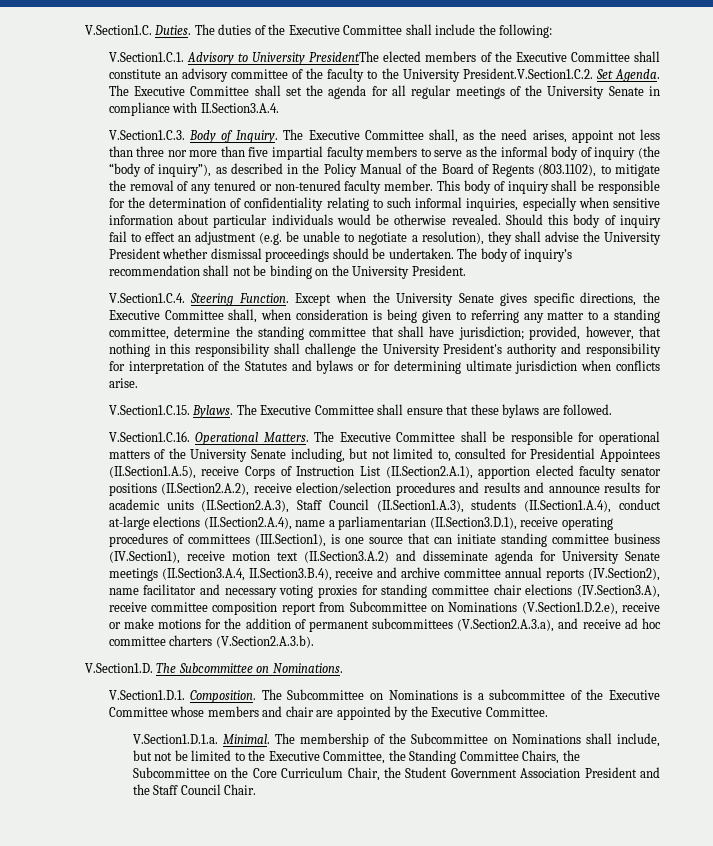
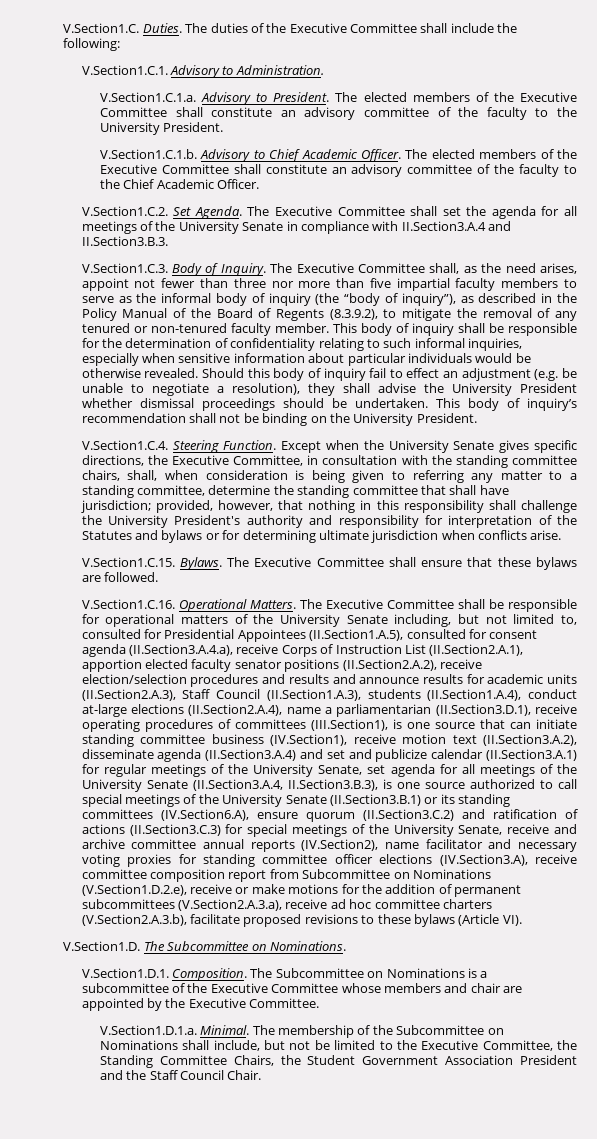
- V.Section1.C.1. Advisory to University PresidentThe elected members of the Executive Committee shall constitute an advisory committee of the faculty to the University President.V.Section1.C.2. Set Agenda.
+ V.Section1.C.1. Advisory to Administration.
+ V.Section1.C.1.a. Advisory to President. The elected members of the Executive Committee shall constitute an advisory committee of the faculty to the University President.
+ V.Section1.C.1.b. Advisory to Chief Academic Officer. The elected members of the Executive Committee shall constitute an advisory committee of the faculty to the Chief Academic Officer.
+ V.Section1.C.2. Set Agenda.
- The Executive Committee shall set the agenda for all regular meetings of the University Senate in compliance with II.Section3.A.4.
+ The Executive Committee shall set the agenda for all meetings of the University Senate in compliance with II.Section3.A.4 and II.Section3.B.3.
- The Executive Committee shall, as the need arises, appoint not less than three nor more than five impartial faculty members to serve as the informal body of inquiry (the “body of inquiry”), as described in the Policy Manual of the Board of Regents (803.1102), to mitigate the removal of any tenured or non-tenured faculty member.
+ The Executive Committee shall, as the need arises, appoint not fewer than three nor more than five impartial faculty members to serve as the informal body of inquiry (the “body of inquiry”), as described in the Policy Manual of the Board of Regents (8.3.9.2), to mitigate the removal of any tenured or non-tenured faculty member.
- The body of inquiry’s recommendation shall not be binding on the University President.
+ This body of inquiry’s recommendation shall not be binding on the University President.
- Except when the University Senate gives specific directions, the Executive Committee shall, when consideration is being given to referring any matter to a standing committee, determine the standing committee that shall have jurisdiction;
+ Except when the University Senate gives specific directions, the Executive Committee, in consultation with the standing committee chairs, shall, when consideration is being given to referring any matter to a standing committee, determine the standing committee that shall have jurisdiction;
- The Executive Committee shall be responsible for operational matters of the University Senate including, but not limited to, consulted for Presidential Appointees (II.Section1.A.5), receive Corps of Instruction List (II.Section2.A.1), apportion elected faculty senator positions (II.Section2.A.2), receive election/selection procedures and results and announce results for academic units (II.Section2.A.3), Staff Council (II.Section1.A.3), students (II.Section1.A.4), conduct at-large elections (II.Section2.A.4), name a parliamentarian (II.Section3.D.1), receive operating procedures of committees (III.Section1), is one source that can initiate standing committee business (IV.Section1), receive motion text (II.Section3.A.2) and disseminate agenda for University Senate meetings (II.Section3.A.4, II.Section3.B.4), receive and archive committee annual reports (IV.Section2), name facilitator and necessary voting proxies for standing committee chair elections (IV.Section3.A), receive committee composition report from Subcommittee on Nominations (V.Section1.D.2.e), receive or make motions for the addition of permanent subcommittees (V.Section2.A.3.a), and receive ad hoc committee charters (V.Section2.A.3.b).
+ The Executive Committee shall be responsible for operational matters of the University Senate including, but not limited to, consulted for Presidential Appointees (II.Section1.A.5), consulted for consent agenda (II.Section3.A.4.a), receive Corps of Instruction List (II.Section2.A.1), apportion elected faculty senator positions (II.Section2.A.2), receive election/selection procedures and results and announce results for academic units (II.Section2.A.3), Staff Council (II.Section1.A.3), students (II.Section1.A.4), conduct at-large elections (II.Section2.A.4), name a parliamentarian (II.Section3.D.1), receive operating procedures of committees (III.Section1), is one source that can initiate standing committee business (IV.Section1), receive motion text (II.Section3.A.2), disseminate agenda (II.Section3.A.4) and set and publicize calendar (II.Section3.A.1) for regular meetings of the University Senate, set agenda for all meetings of the University Senate (II.Section3.A.4, II.Section3.B.3), is one source authorized to call special meetings of the University Senate (II.Section3.B.1) or its standing committees (IV.Section6.A), ensure quorum (II.Section3.C.2) and ratification of actions (II.Section3.C.3) for special meetings of the University Senate, receive and archive committee annual reports (IV.Section2), name facilitator and necessary voting proxies for standing committee officer elections (IV.Section3.A), receive committee composition report from Subcommittee on Nominations (V.Section1.D.2.e), receive or make motions for the addition of permanent subcommittees (V.Section2.A.3.a), receive ad hoc committee charters (V.Section2.A.3.b), facilitate proposed revisions to these bylaws (Article VI).
- The membership of the Subcommittee on Nominations shall include, but not be limited to the Executive Committee, the Standing Committee Chairs, the Subcommittee on the Core Curriculum Chair, the Student Government Association President and the Staff Council Chair.
+ The membership of the Subcommittee on Nominations shall include, but not be limited to the Executive Committee, the Standing Committee Chairs, the Student Government Association President and the Staff Council Chair.

